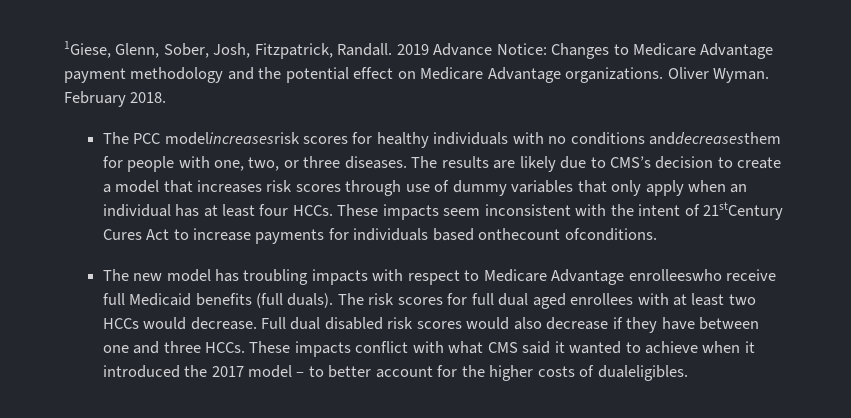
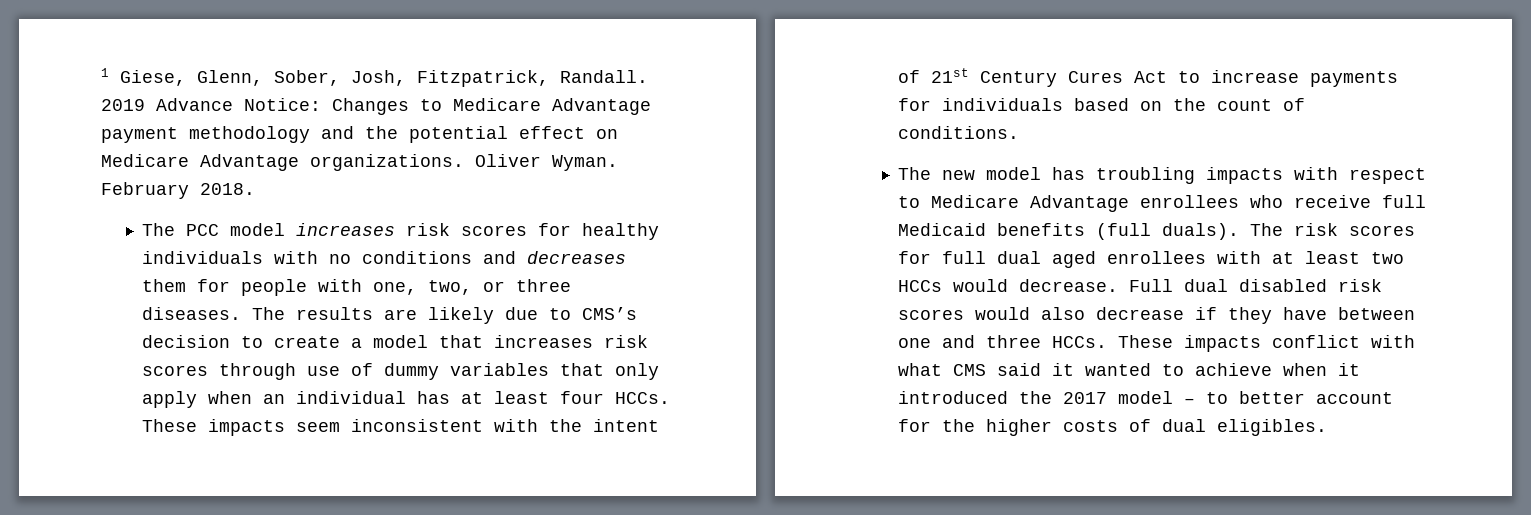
- 1Giese, Glenn, Sober, Josh, Fitzpatrick, Randall.
+ 1 Giese, Glenn, Sober, Josh, Fitzpatrick, Randall.
- The PCC modelincreasesrisk scores for healthy individuals with no conditions anddecreasesthem for people with one, two, or three diseases.
+ The PCC model increases risk scores for healthy individuals with no conditions and decreases them for people with one, two, or three diseases.
- These impacts seem inconsistent with the intent of 21stCentury Cures Act to increase payments for individuals based onthecount ofconditions.
+ These impacts seem inconsistent with the intent of 21st Century Cures Act to increase payments for individuals based on the count of conditions.
- The new model has troubling impacts with respect to Medicare Advantage enrolleeswho receive full Medicaid benefits (full duals).
+ The new model has troubling impacts with respect to Medicare Advantage enrollees who receive full Medicaid benefits (full duals).
- These impacts conflict with what CMS said it wanted to achieve when it introduced the 2017 model – to better account for the higher costs of dualeligibles.
+ These impacts conflict with what CMS said it wanted to achieve when it introduced the 2017 model – to better account for the higher costs of dual eligibles.

